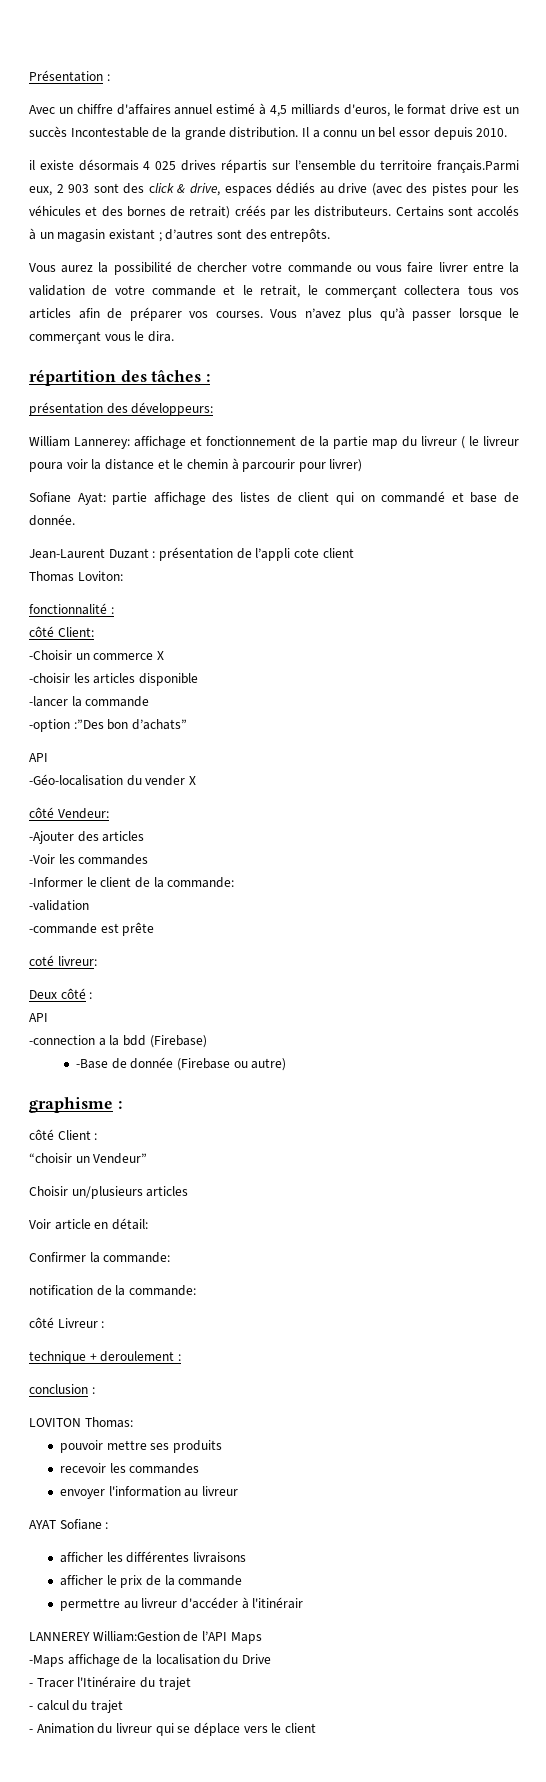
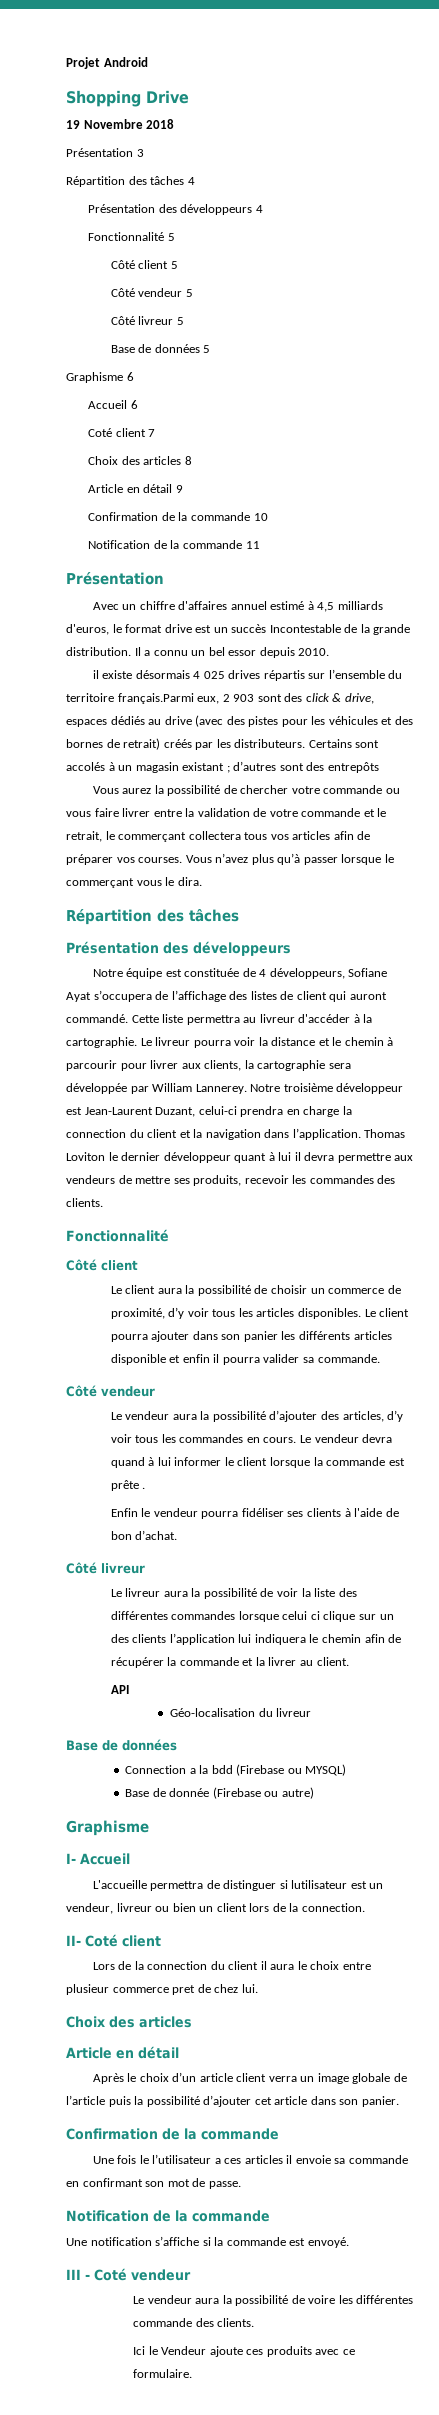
- Présentation :
+ Projet Android
+ Shopping Drive
+ 19 Novembre 2018
+ Présentation 3
+ Répartition des tâches 4
+ Présentation des développeurs 4
+ Fonctionnalité 5
+ Côté client 5
+ Côté vendeur 5
+ Côté livreur 5
+ Base de données 5
+ Graphisme 6
+ Accueil 6
+ Coté client 7
+ Choix des articles 8
+ Article en détail 9
+ Confirmation de la commande 10
+ Notification de la commande 11
+ Présentation
- Certains sont accolés à un magasin existant ; d’autres sont des entrepôts.
+ Certains sont accolés à un magasin existant ; d’autres sont des entrepôts
  Vous n’avez plus qu’à passer lorsque le commerçant vous le dira.
- répartition des tâches :
- présentation des développeurs:
- William Lannerey: affichage et fonctionnement de la partie map du livreur ( le livreur poura voir la distance et le chemin à parcourir pour livrer)
- Sofiane Ayat: partie affichage des listes de client qui on commandé et base de donnée.
- Jean-Laurent Duzant : présentation de l’appli cote client
- Thomas Loviton:
- fonctionnalité :
- côté Client:
- -Choisir un commerce X
- -choisir les articles disponible
- -lancer la commande
- -option :”Des bon d’achats”
+ Répartition des tâches
+ Présentation des développeurs
+ Notre équipe est constituée de 4 développeurs, Sofiane Ayat s’occupera de l’affichage des listes de client qui auront commandé. Cette liste permettra au livreur d'accéder à la cartographie. Le livreur pourra voir la distance et le chemin à parcourir pour livrer aux clients, la cartographie sera développée par William Lannerey. Notre troisième développeur est Jean-Laurent Duzant, celui-ci prendra en charge la connection du client et la navigation dans l’application. Thomas Loviton le dernier développeur quant à lui il devra permettre aux vendeurs de mettre ses produits, recevoir les commandes des clients.
+ Fonctionnalité
+ Côté client
+ Le client aura la possibilité de choisir un commerce de proximité, d’y voir tous les articles disponibles. Le client pourra ajouter dans son panier les différents articles disponible et enfin il pourra valider sa commande.
+ Côté vendeur
+ Le vendeur aura la possibilité d’ajouter des articles, d’y voir tous les commandes en cours. Le vendeur devra quand à lui informer le client lorsque la commande est prête .
+ Enfin le vendeur pourra fidéliser ses clients à l'aide de bon d’achat.
+ Côté livreur
+ Le livreur aura la possibilité de voir la liste des différentes commandes lorsque celui ci clique sur un des clients l’application lui indiquera le chemin afin de récupérer la commande et la livrer au client.
  API
- -Géo-localisation du vender X
- côté Vendeur:
- -Ajouter des articles
- -Voir les commandes
- -Informer le client de la commande:
- -validation
- -commande est prête
- coté livreur:
- Deux côté :
- API
- -connection a la bdd (Firebase)
- -Base de donnée (Firebase ou autre)
- graphisme :
- côté Client :
- “choisir un Vendeur”
- Choisir un/plusieurs articles
- Voir article en détail:
- Confirmer la commande:
- notification de la commande:
- côté Livreur :
- technique + deroulement :
- conclusion :
- LOVITON Thomas:
- pouvoir mettre ses produits
- recevoir les commandes
- envoyer l'information au livreur
- AYAT Sofiane :
- afficher les différentes livraisons
- afficher le prix de la commande
- permettre au livreur d'accéder à l'itinérair
- LANNEREY William:Gestion de l’API Maps
- -Maps affichage de la localisation du Drive
- - Tracer l'Itinéraire du trajet
- - calcul du trajet
- - Animation du livreur qui se déplace vers le client
+ Géo-localisation du livreur
+ Base de données
+ Connection a la bdd (Firebase ou MYSQL)
+ Base de donnée (Firebase ou autre)
+ Graphisme
+ I- Accueil
+ L'accueille permettra de distinguer si lutilisateur est un vendeur, livreur ou bien un client lors de la connection.
+ II- Coté client
+ Lors de la connection du client il aura le choix entre plusieur commerce pret de chez lui.
+ Choix des articles
+ Article en détail
+ Après le choix d’un article client verra un image globale de l’article puis la possibilité d’ajouter cet article dans son panier.
+ Confirmation de la commande
+ Une fois le l’utilisateur a ces articles il envoie sa commande en confirmant son mot de passe.
+ Notification de la commande
+ Une notification s’affiche si la commande est envoyé.
+ III - Coté vendeur
+ Le vendeur aura la possibilité de voire les différentes commande des clients.
+ Ici le Vendeur ajoute ces produits avec ce formulaire.

